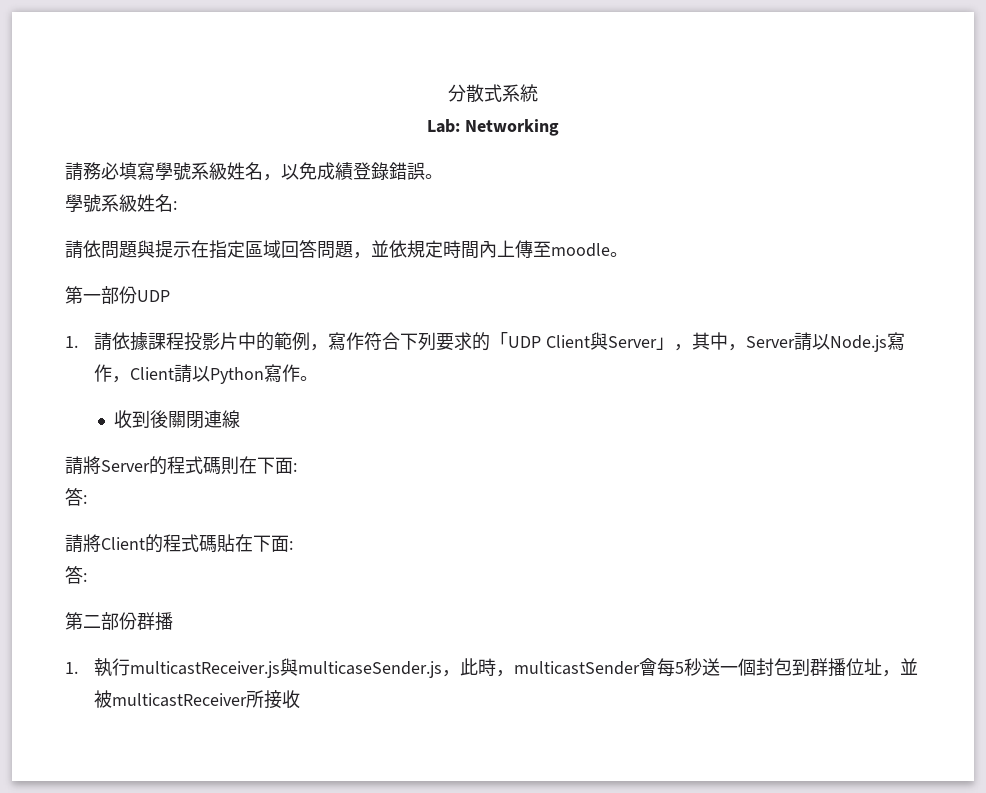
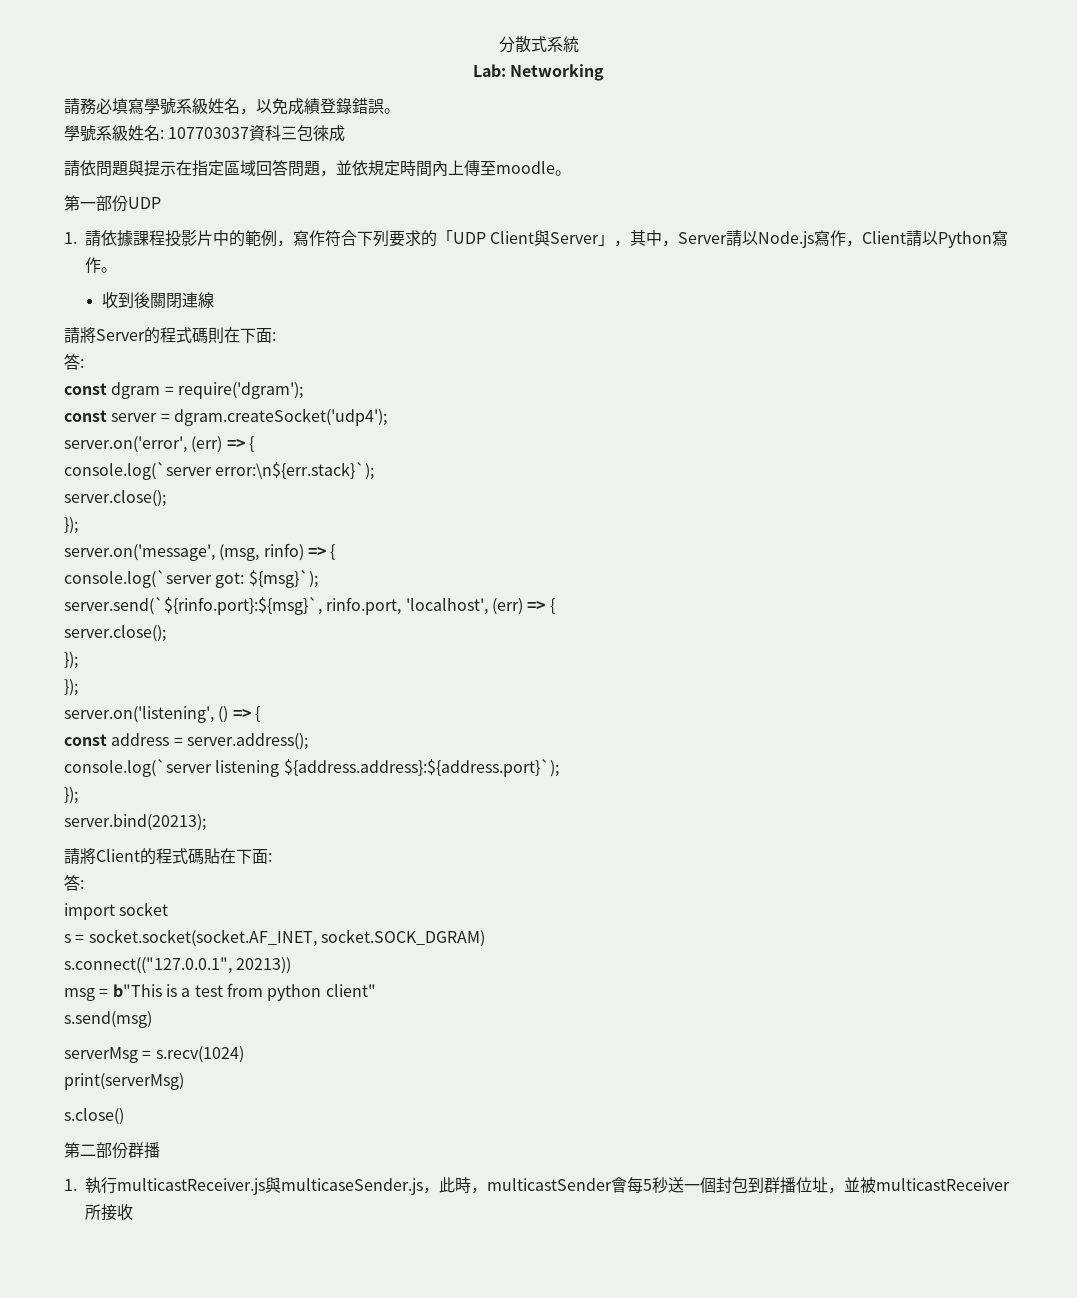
- 學號系級姓名:
+ 學號系級姓名: 107703037資科三包徠成
+ const dgram = require('dgram');
+ const server = dgram.createSocket('udp4');
+ server.on('error', (err) => {
+ console.log(`server error:\n${err.stack}`);
+ server.close();
+ });
+ server.on('message', (msg, rinfo) => {
+ console.log(`server got: ${msg}`);
+ server.send(`${rinfo.port}:${msg}`, rinfo.port, 'localhost', (err) => {
+ server.close();
+ });
+ });
+ server.on('listening', () => {
+ const address = server.address();
+ console.log(`server listening ${address.address}:${address.port}`);
+ });
+ server.bind(20213);
+ import socket
+ s = socket.socket(socket.AF_INET, socket.SOCK_DGRAM)
+ s.connect(("127.0.0.1", 20213))
+ msg = b"This is a test from python client"
+ s.send(msg)
+ serverMsg = s.recv(1024)
+ print(serverMsg)
+ s.close()

